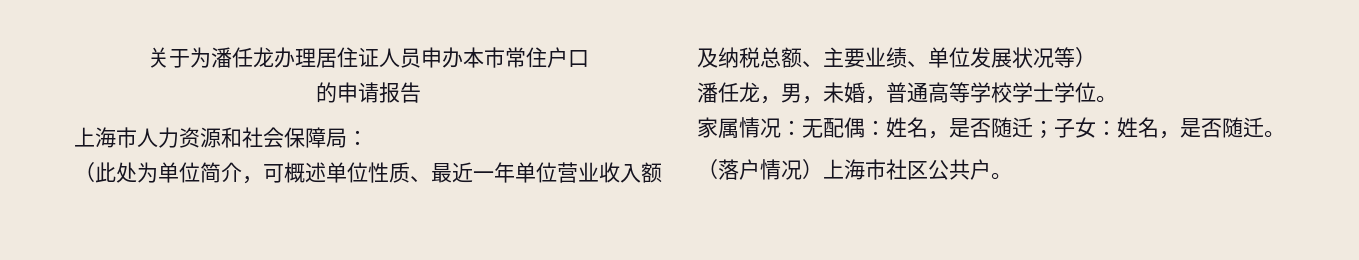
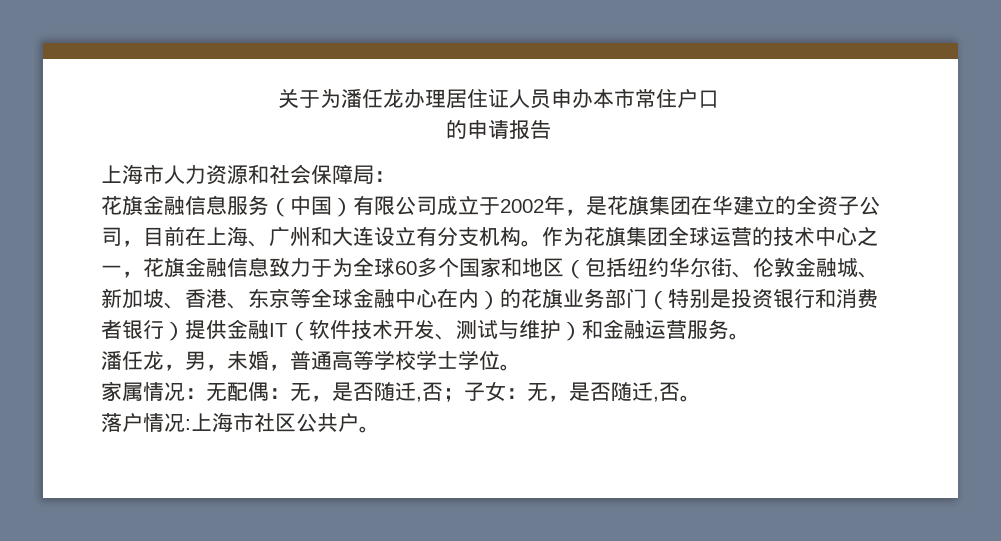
- （此处为单位简介，可概述单位性质、最近一年单位营业收入额及纳税总额、主要业绩、单位发展状况等）
+ 花旗金融信息服务（中国）有限公司成立于2002年，是花旗集团在华建立的全资子公司，目前在上海、广州和大连设立有分支机构。作为花旗集团全球运营的技术中心之一，花旗金融信息致力于为全球60多个国家和地区（包括纽约华尔街、伦敦金融城、新加坡、香港、东京等全球金融中心在内）的花旗业务部门（特别是投资银行和消费者银行）提供金融IT（软件技术开发、测试与维护）和金融运营服务。
- 家属情况：无配偶：姓名，是否随迁；子女：姓名，是否随迁。
- （落户情况）上海市社区公共户。
+ 家属情况：无配偶：无，是否随迁,否；子女：无，是否随迁,否。
+ 落户情况:上海市社区公共户。

